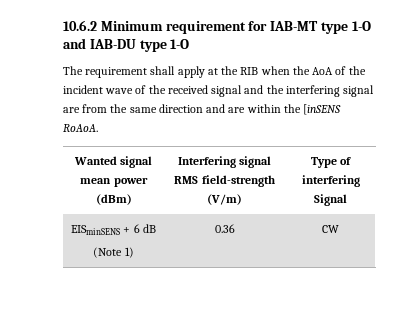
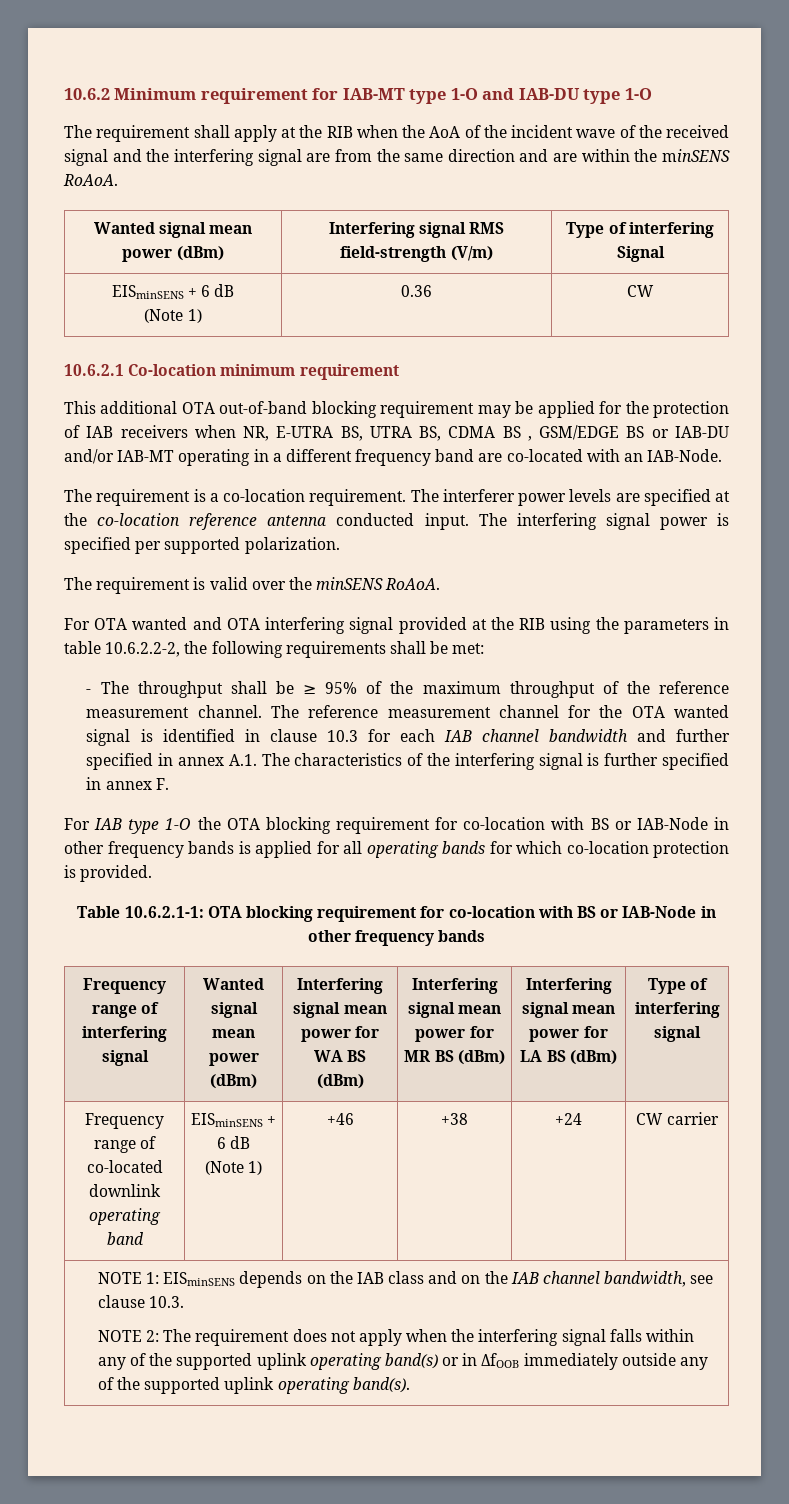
- The requirement shall apply at the RIB when the AoA of the incident wave of the received signal and the interfering signal are from the same direction and are within the [inSENS RoAoA.
+ The requirement shall apply at the RIB when the AoA of the incident wave of the received signal and the interfering signal are from the same direction and are within the minSENS RoAoA.
+ 10.6.2.1 Co-location minimum requirement
+ This additional OTA out-of-band blocking requirement may be applied for the protection of IAB receivers when NR, E-UTRA BS, UTRA BS, CDMA BS , GSM/EDGE BS or IAB-DU and/or IAB-MT operating in a different frequency band are co-located with an IAB-Node.
+ The requirement is a co-location requirement. The interferer power levels are specified at the co-location reference antenna conducted input. The interfering signal power is specified per supported polarization.
+ The requirement is valid over the minSENS RoAoA.
+ For OTA wanted and OTA interfering signal provided at the RIB using the parameters in table 10.6.2.2-2, the following requirements shall be met:
+ - The throughput shall be ≥ 95% of the maximum throughput of the reference measurement channel. The reference measurement channel for the OTA wanted signal is identified in clause 10.3 for each IAB channel bandwidth and further specified in annex A.1. The characteristics of the interfering signal is further specified in annex F.
+ For IAB type 1-O the OTA blocking requirement for co-location with BS or IAB-Node in other frequency bands is applied for all operating bands for which co-location protection is provided.
+ Table 10.6.2.1-1: OTA blocking requirement for co-location with BS or IAB-Node in other frequency bands
+ Frequency range of interfering signal | Wanted signal mean power (dBm) | Interfering signal mean power for WA BS (dBm) | Interfering signal mean power for MR BS (dBm) | Interfering signal mean power for LA BS (dBm) | Type of interfering signal
+ Frequency range of co-located downlink operating band | EISminSENS + 6 dB
+ (Note 1) | +46 | +38 | +24 | CW carrier
+ NOTE 1: EISminSENS depends on the IAB class and on the IAB channel bandwidth, see clause 10.3.
+ NOTE 2: The requirement does not apply when the interfering signal falls within any of the supported uplink operating band(s) or in ΔfOOB immediately outside any of the supported uplink operating band(s).

